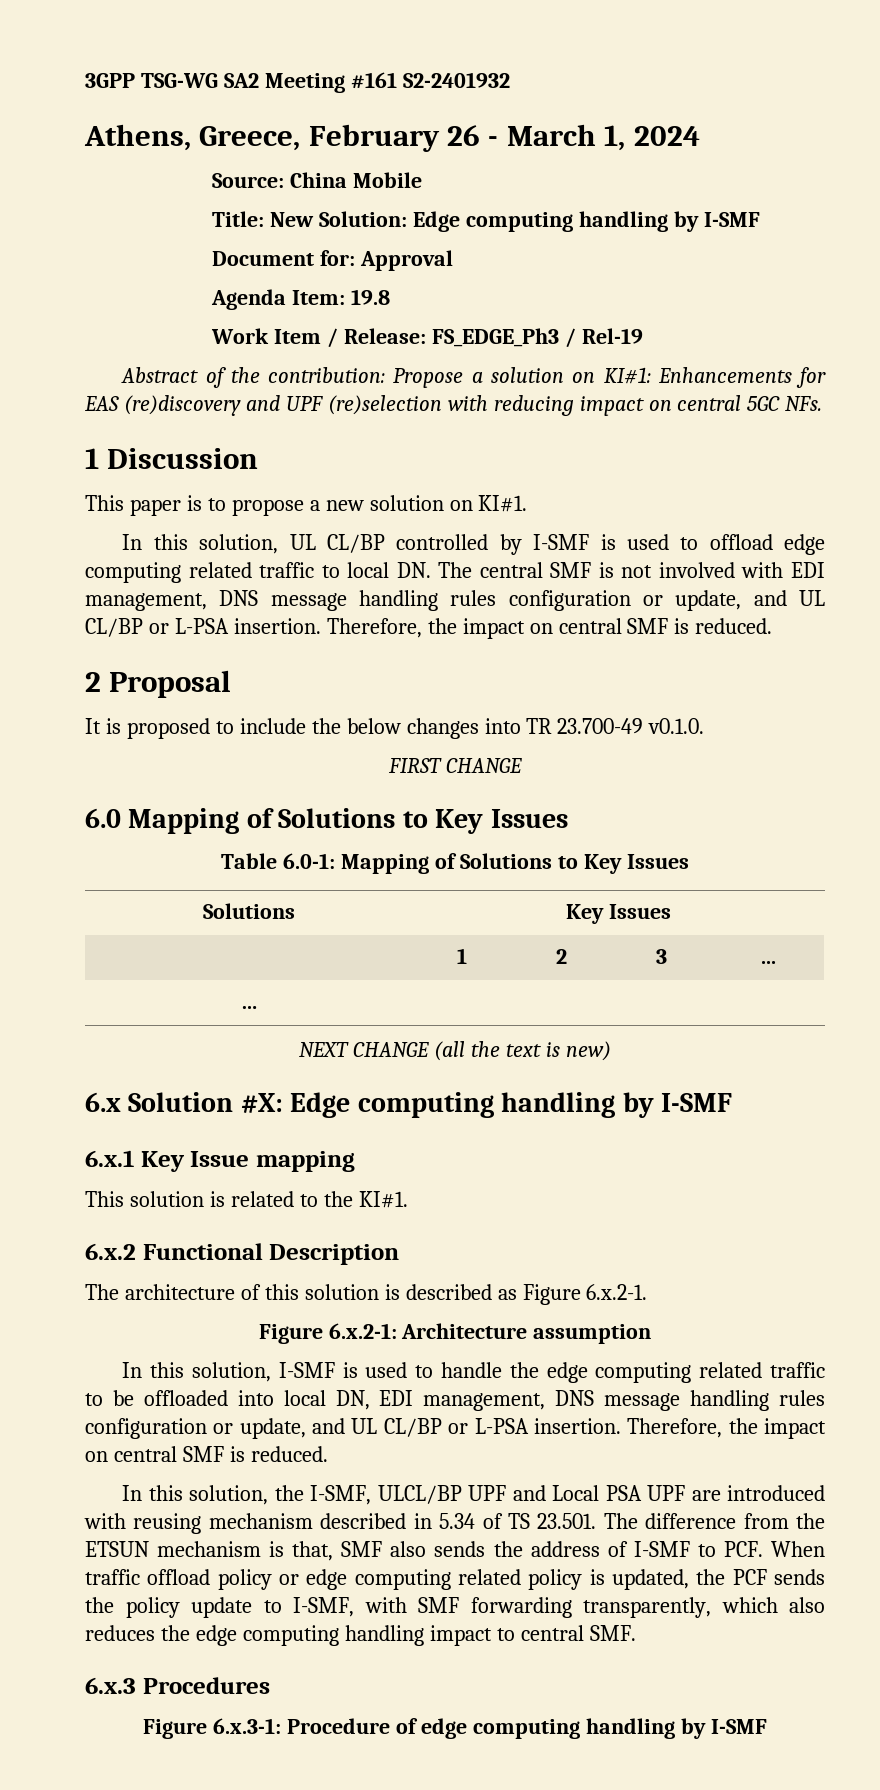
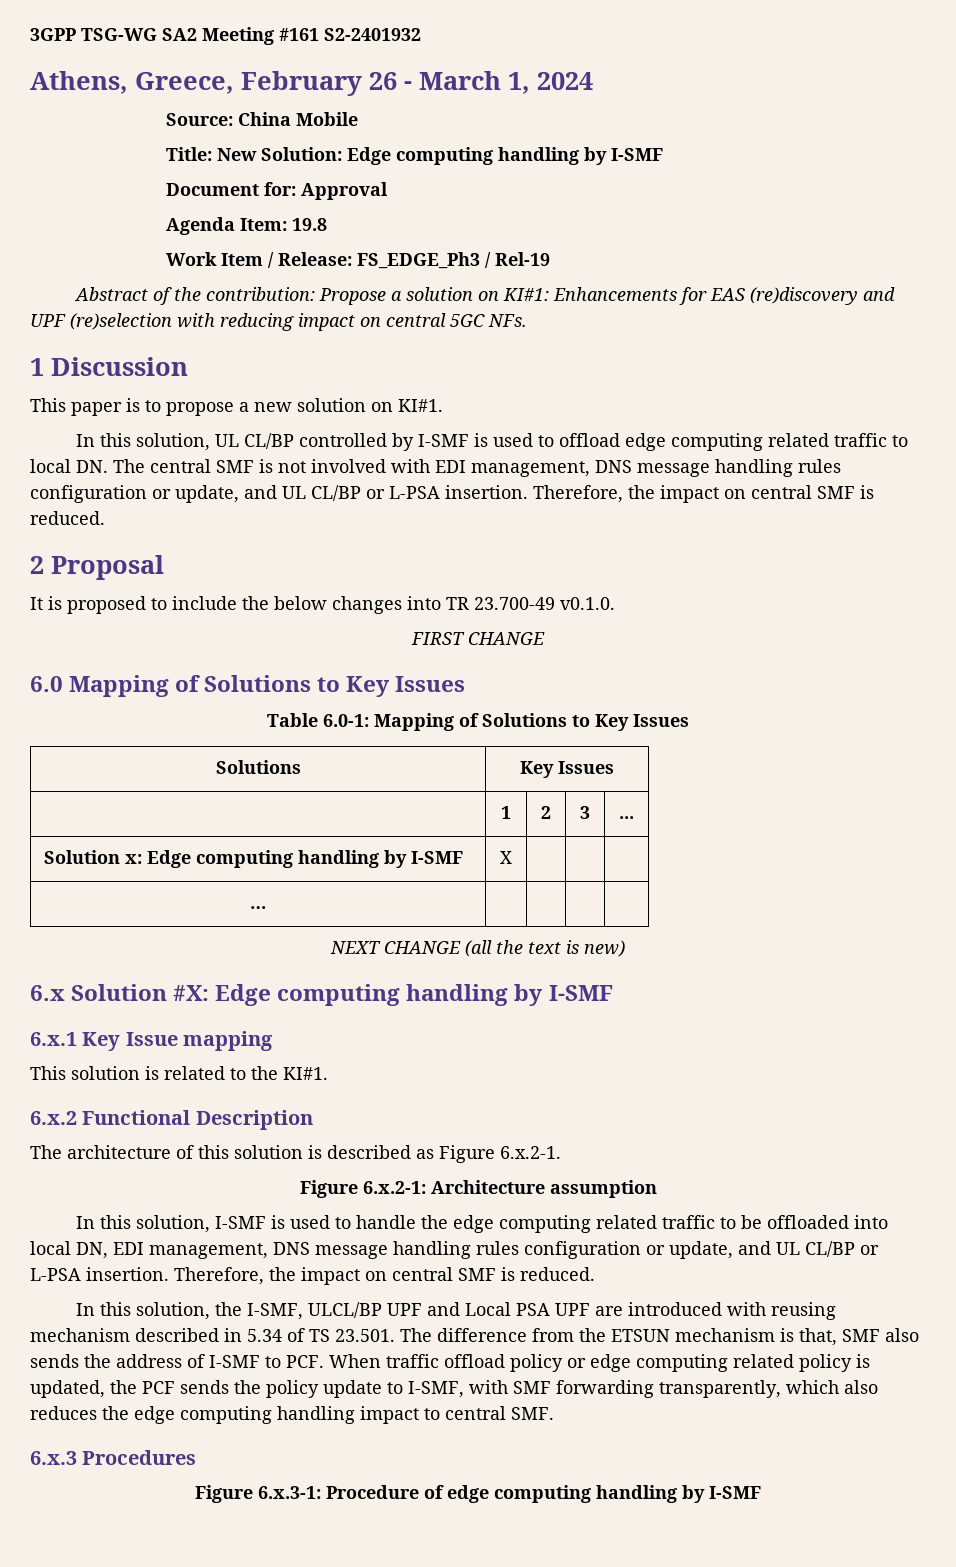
+ Solution x: Edge computing handling by I-SMF | X | | |

